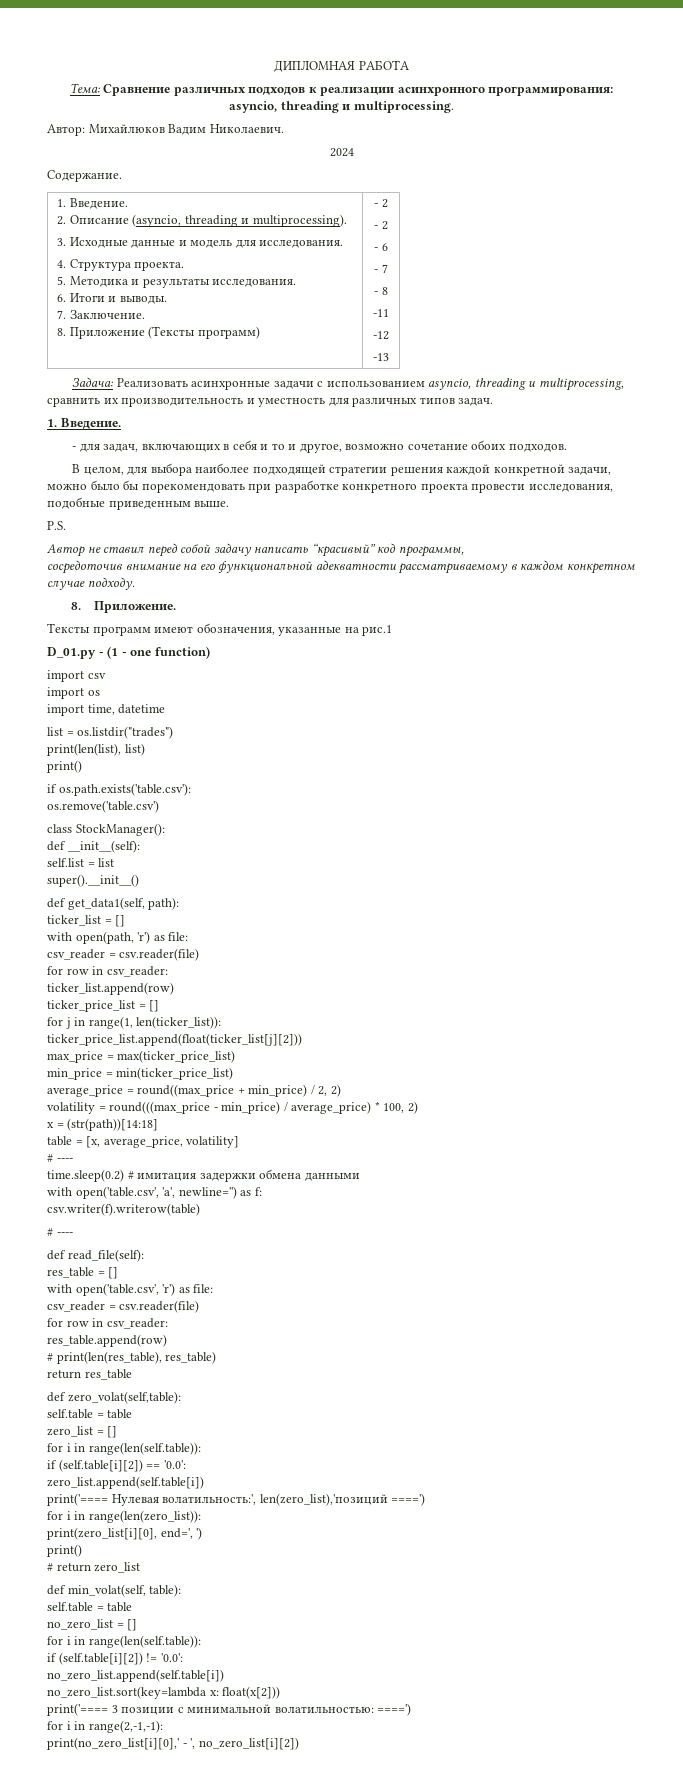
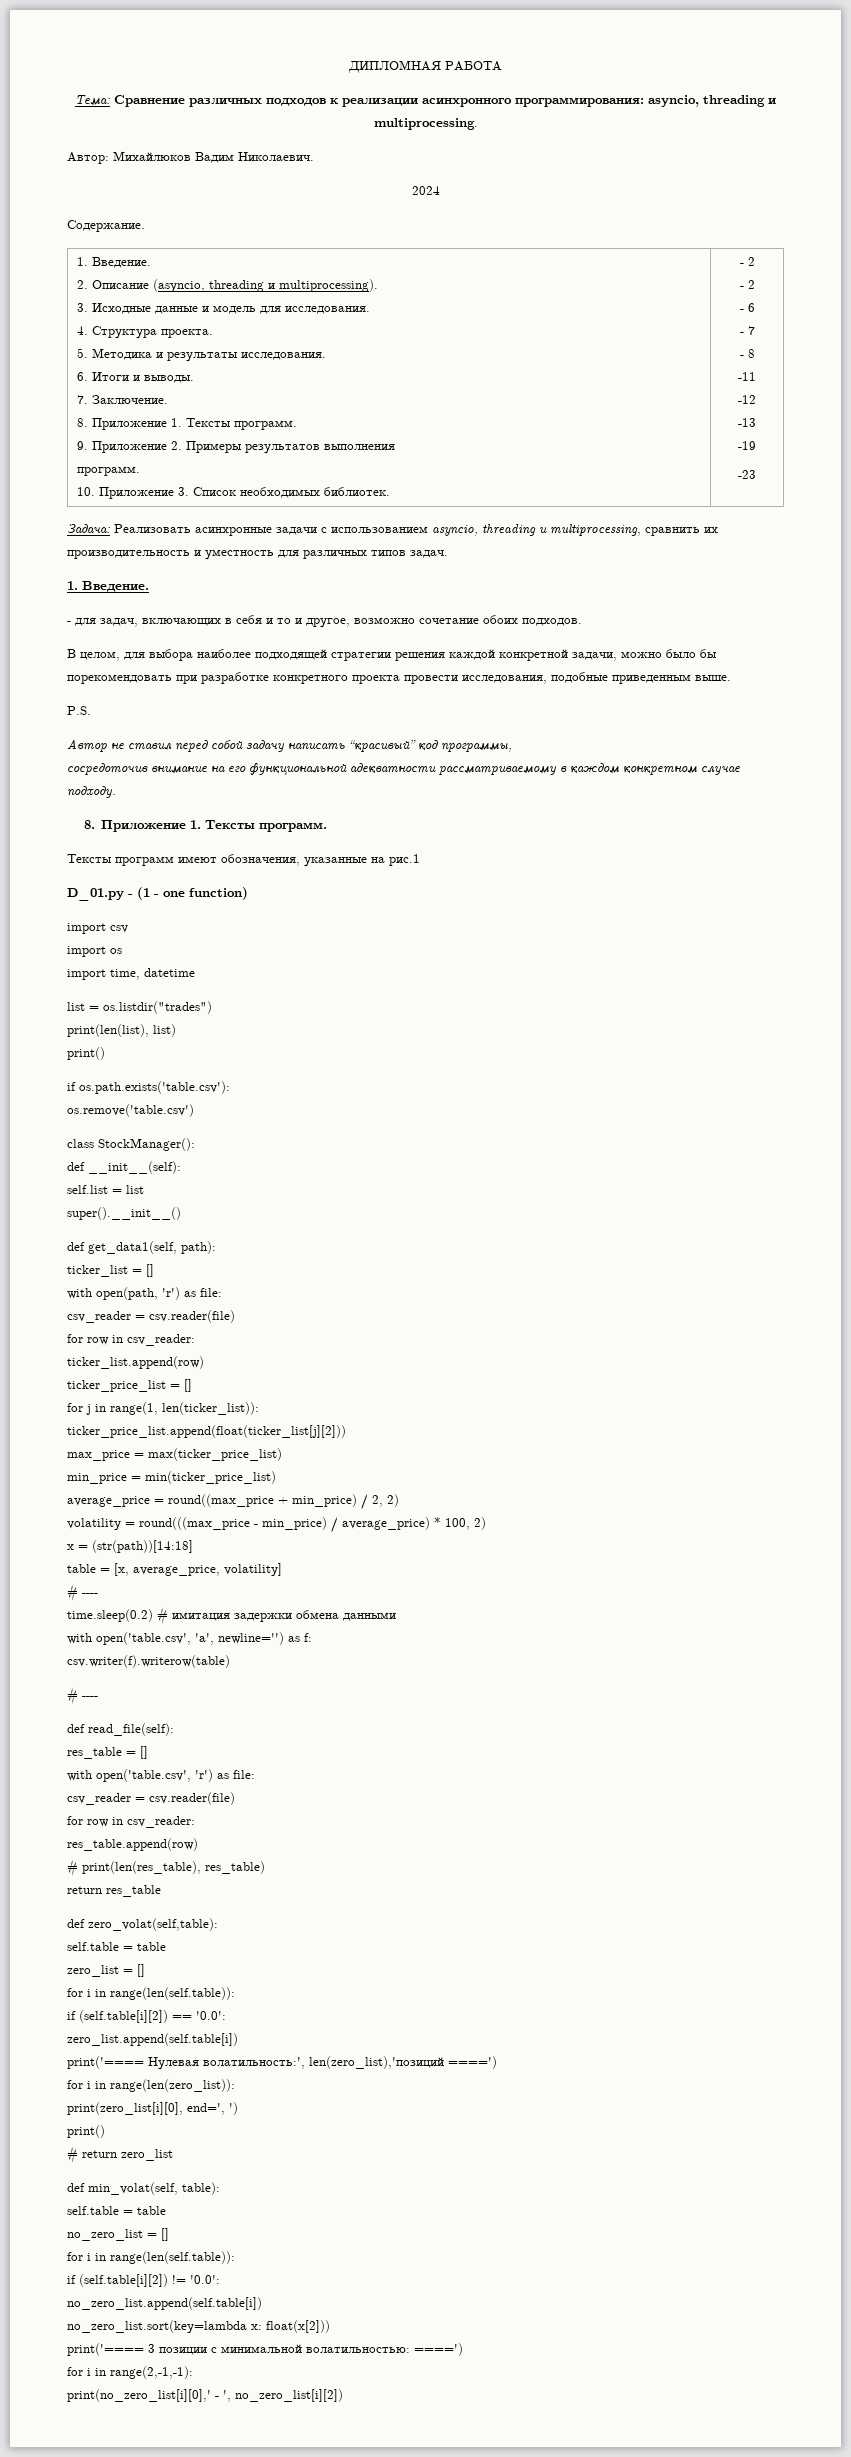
  7. Заключение.
- 8. Приложение (Тексты программ)
+ 8. Приложение 1. Тексты программ.
+ 9. Приложение 2. Примеры результатов выполнения
+ программ.
+ 10. Приложение 3. Список необходимых библиотек.
+ -19
+ -23
  сосредоточив внимание на его функциональной адекватности рассматриваемому в каждом конкретном случае подходу.
- 8. Приложение.
+ 8. Приложение 1. Тексты программ.

